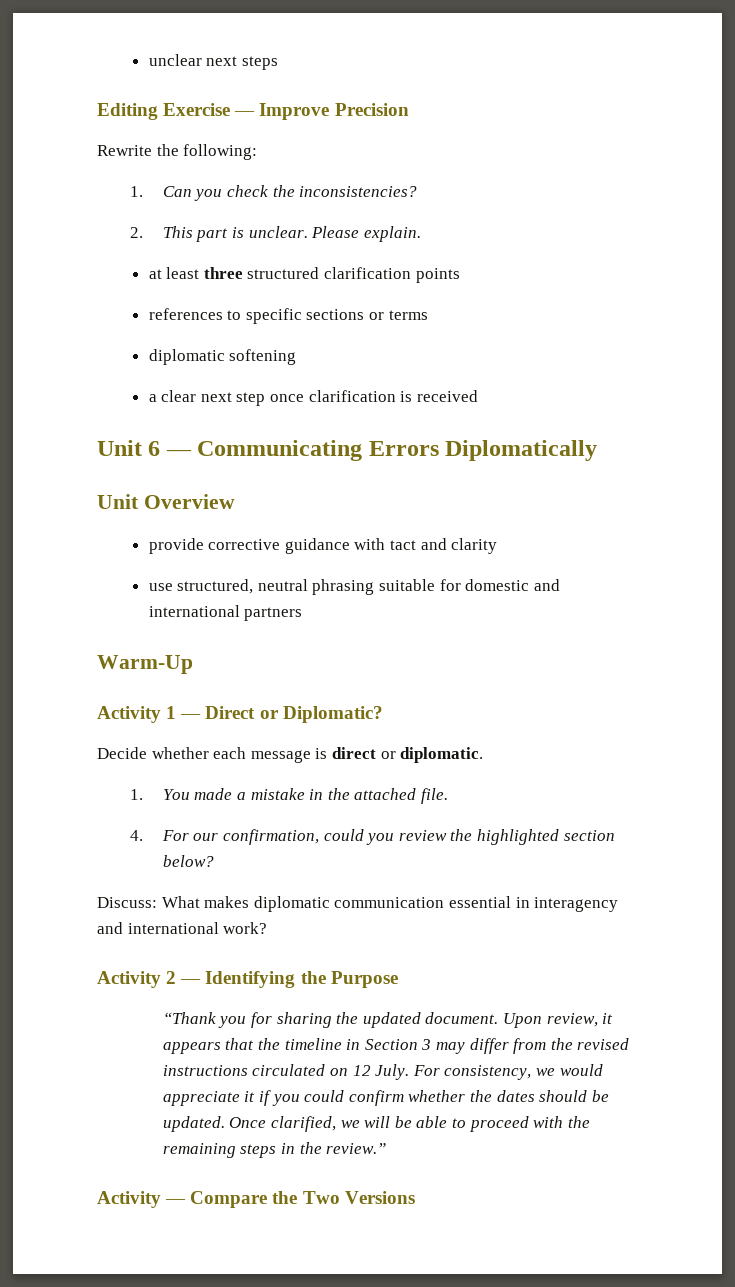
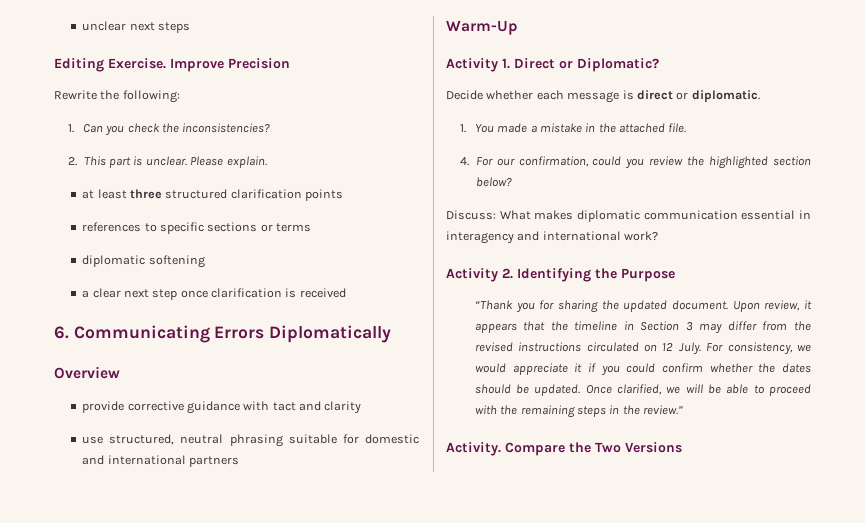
- Editing Exercise — Improve Precision
+ Editing Exercise. Improve Precision
- Unit 6 — Communicating Errors Diplomatically
+ 6. Communicating Errors Diplomatically
- Unit Overview
+ Overview
- Activity 1 — Direct or Diplomatic?
+ Activity 1. Direct or Diplomatic?
- Activity 2 — Identifying the Purpose
+ Activity 2. Identifying the Purpose
- Activity — Compare the Two Versions
+ Activity. Compare the Two Versions

